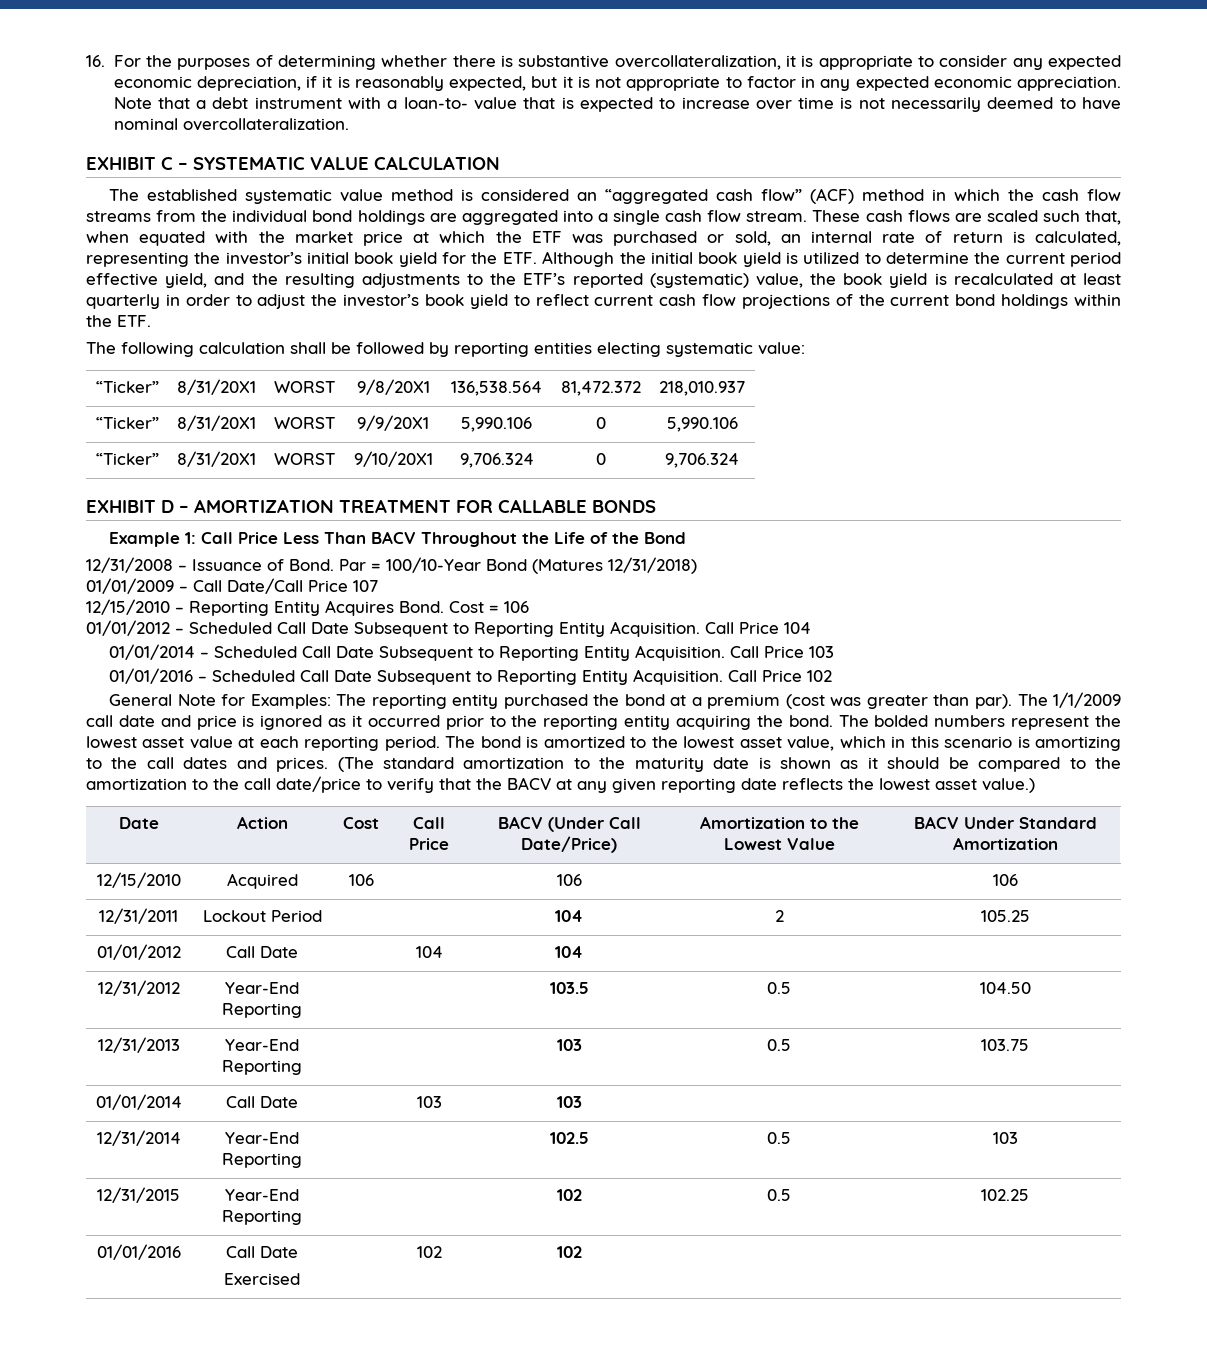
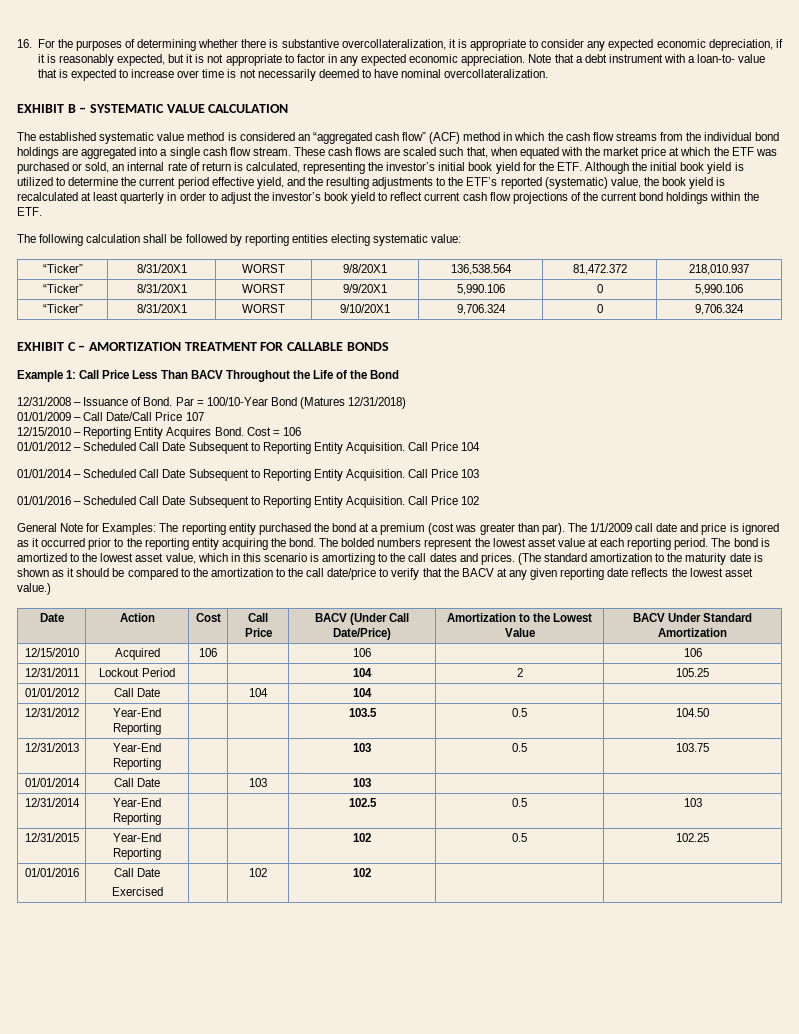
- EXHIBIT C – SYSTEMATIC VALUE CALCULATION
+ EXHIBIT B – SYSTEMATIC VALUE CALCULATION
- EXHIBIT D – AMORTIZATION TREATMENT FOR CALLABLE BONDS
+ EXHIBIT C – AMORTIZATION TREATMENT FOR CALLABLE BONDS

